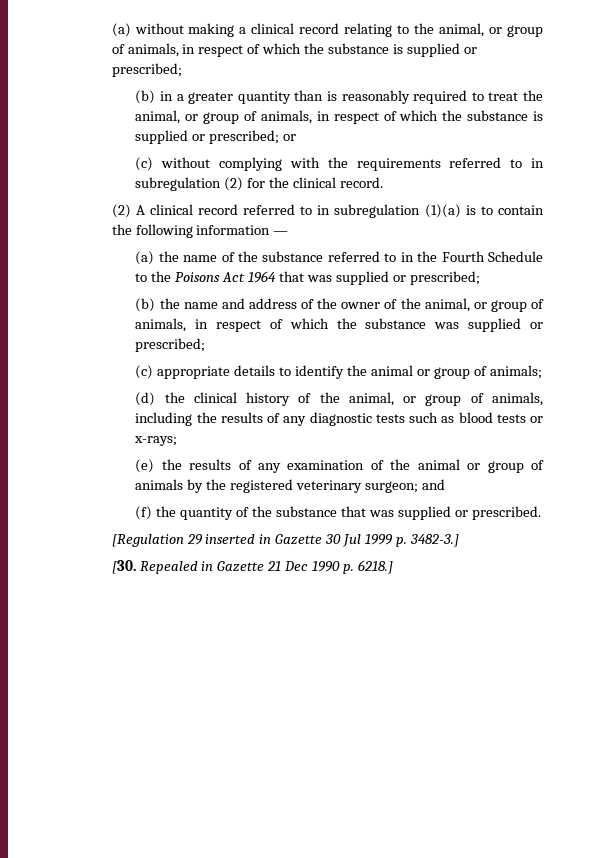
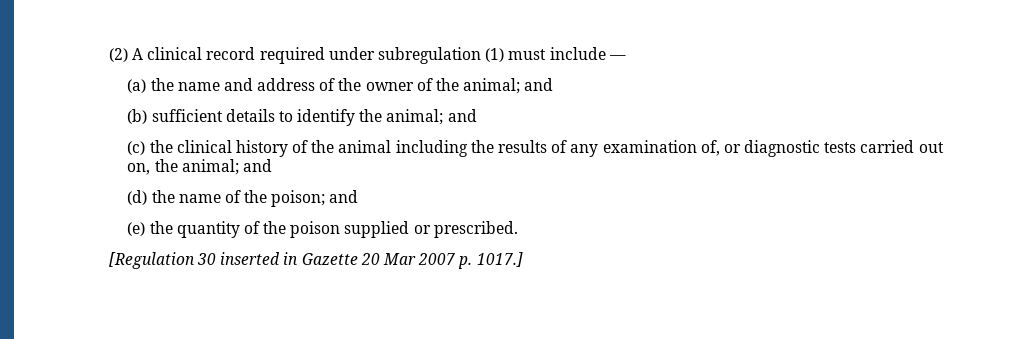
- (a) without making a clinical record relating to the animal, or group of animals, in respect of which the substance is supplied or prescribed;
- (b) in a greater quantity than is reasonably required to treat the animal, or group of animals, in respect of which the substance is supplied or prescribed; or
- (c) without complying with the requirements referred to in subregulation (2) for the clinical record.
- (2) A clinical record referred to in subregulation (1)(a) is to contain the following information —
- (a) the name of the substance referred to in the Fourth Schedule to the Poisons Act 1964 that was supplied or prescribed;
- (b) the name and address of the owner of the animal, or group of animals, in respect of which the substance was supplied or prescribed;
- (c) appropriate details to identify the animal or group of animals;
- (d) the clinical history of the animal, or group of animals, including the results of any diagnostic tests such as blood tests or x-rays;
- (e) the results of any examination of the animal or group of animals by the registered veterinary surgeon; and
- (f) the quantity of the substance that was supplied or prescribed.
+ (2) A clinical record required under subregulation (1) must include —
+ (a) the name and address of the owner of the animal; and
+ (b) sufficient details to identify the animal; and
+ (c) the clinical history of the animal including the results of any examination of, or diagnostic tests carried out on, the animal; and
+ (d) the name of the poison; and
+ (e) the quantity of the poison supplied or prescribed.
- [Regulation 29 inserted in Gazette 30 Jul 1999 p. 3482-3.]
- [30. Repealed in Gazette 21 Dec 1990 p. 6218.]
+ [Regulation 30 inserted in Gazette 20 Mar 2007 p. 1017.]

